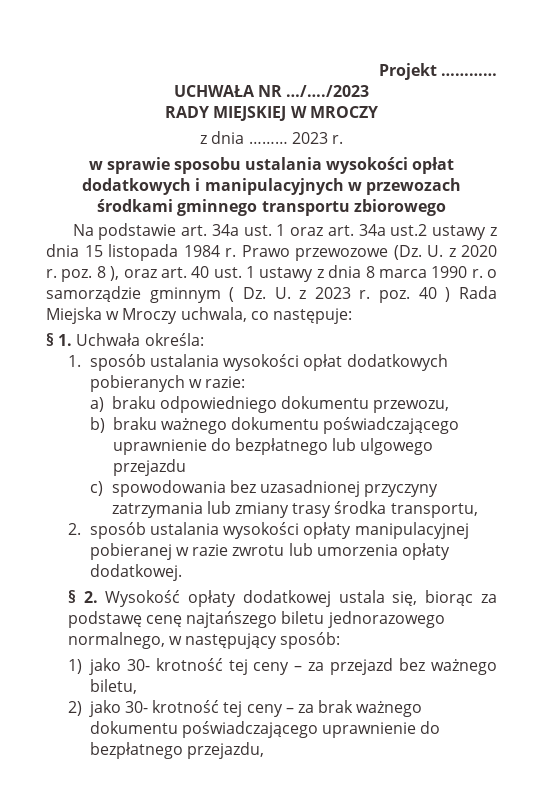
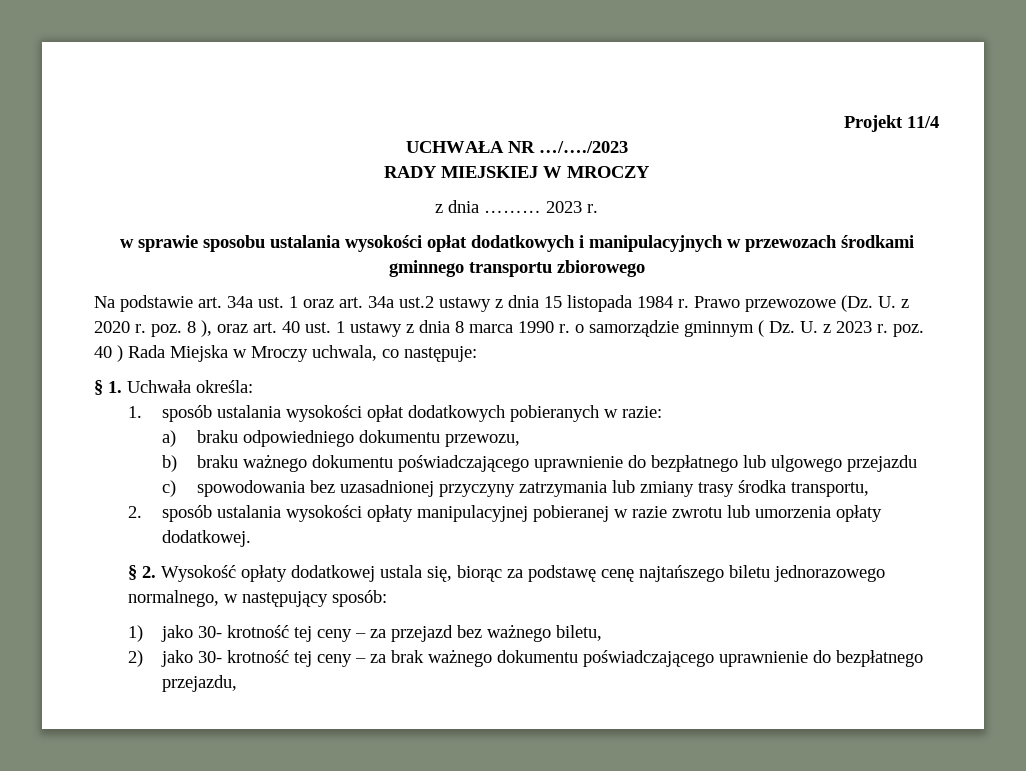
- Projekt …………
+ Projekt 11/4

